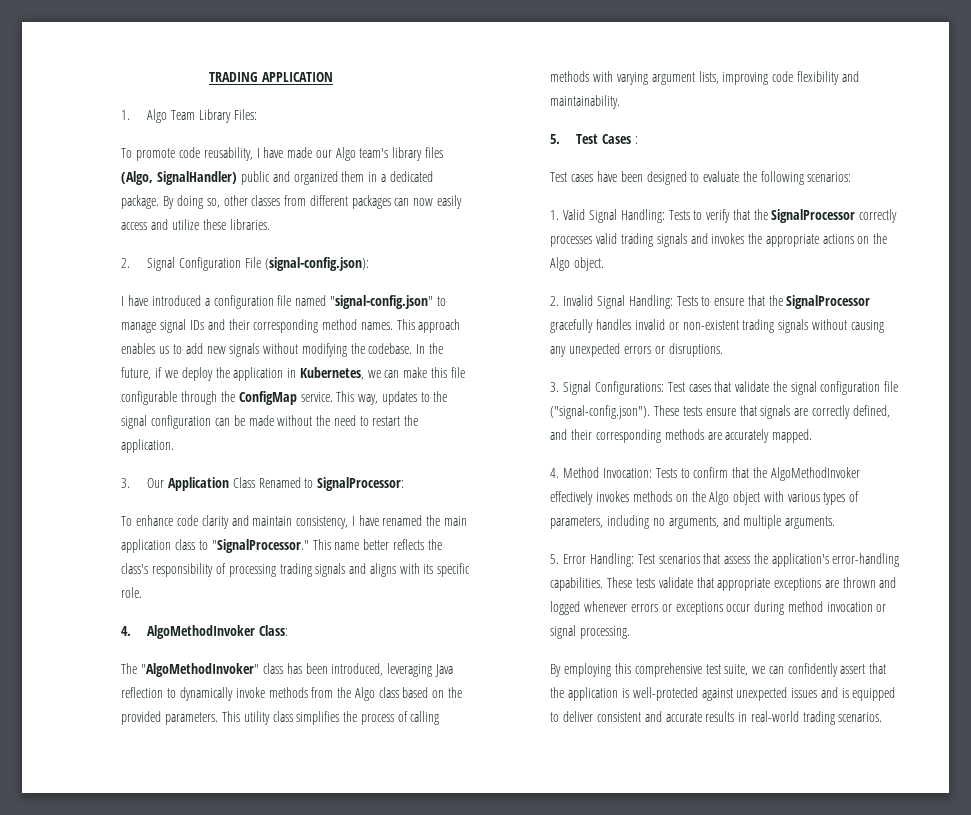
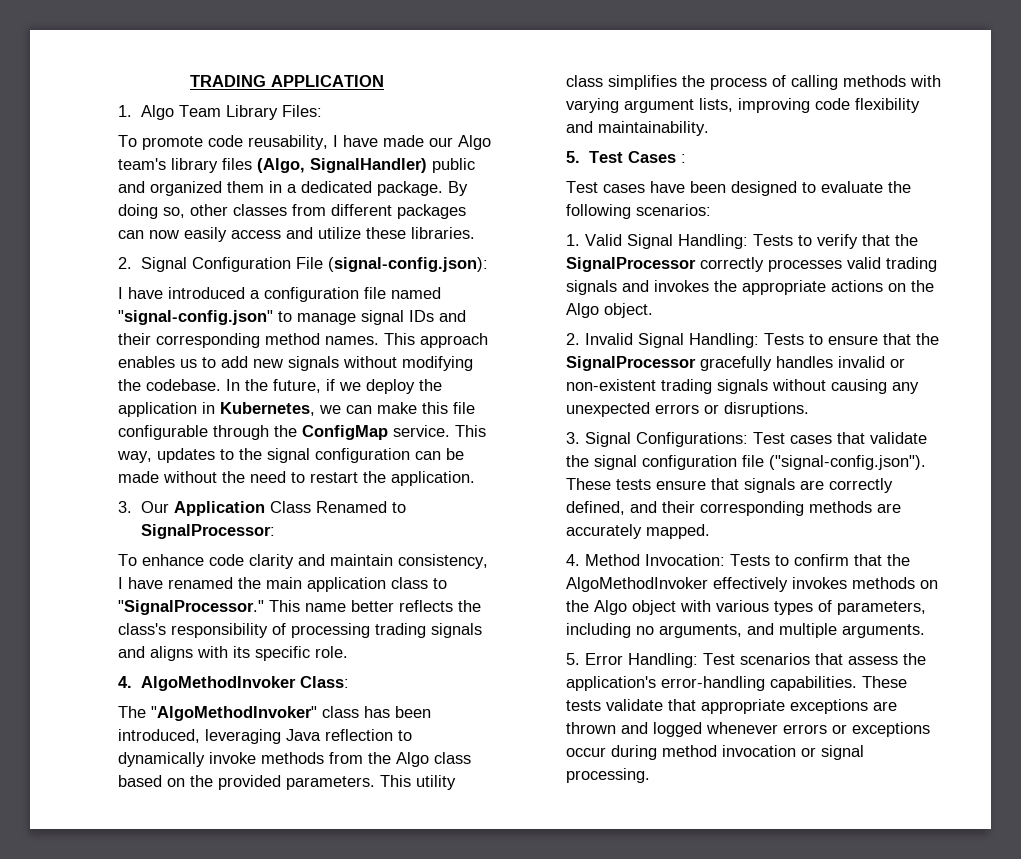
- By employing this comprehensive test suite, we can confidently assert that the application is well-protected against unexpected issues and is equipped to deliver consistent and accurate results in real-world trading scenarios.

